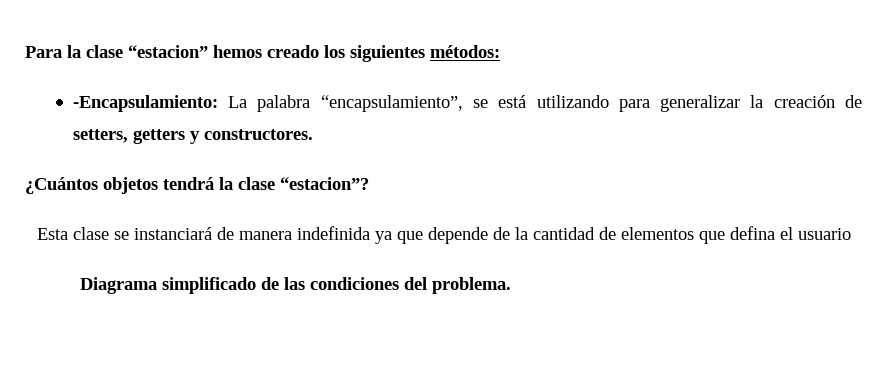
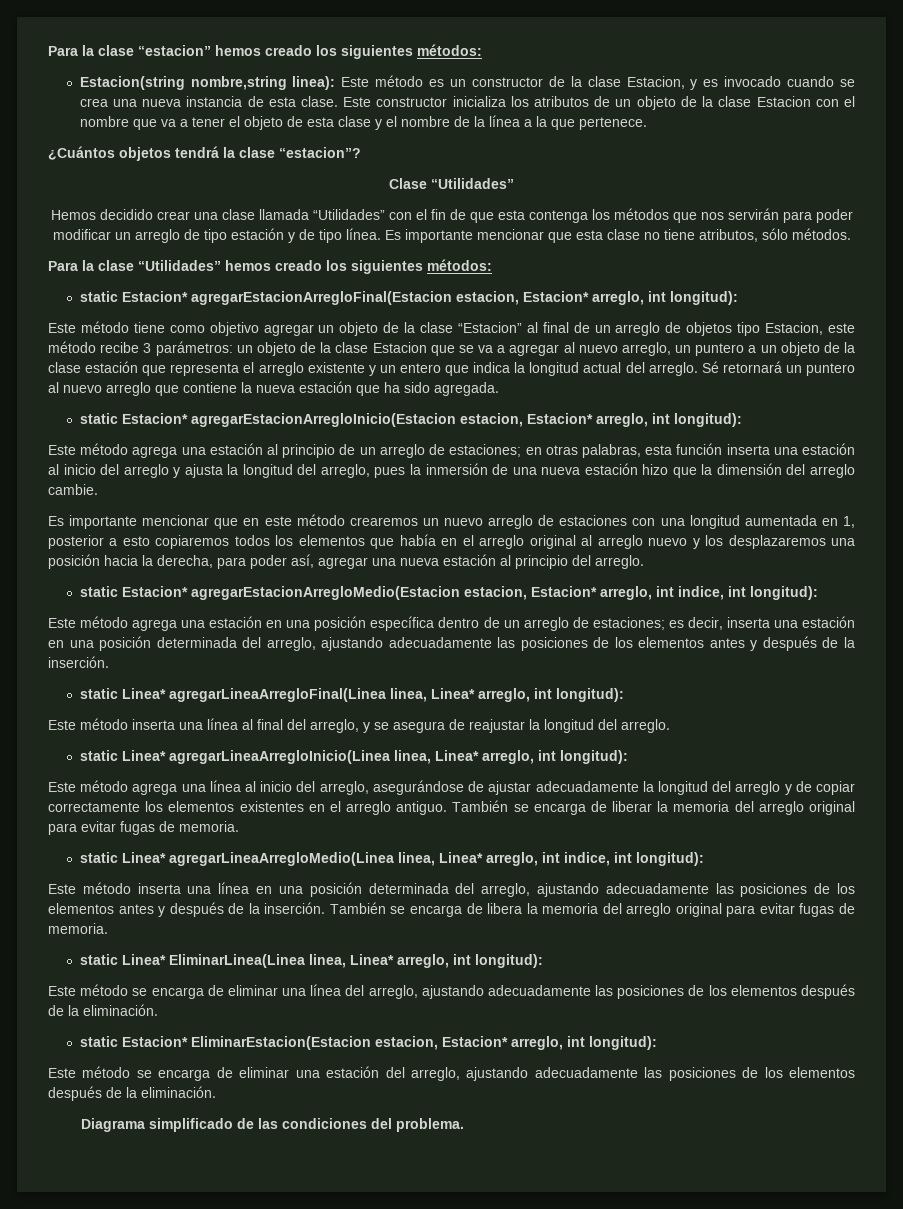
- -Encapsulamiento: La palabra “encapsulamiento”, se está utilizando para generalizar la creación de setters, getters y constructores.
+ Estacion(string nombre,string linea): Este método es un constructor de la clase Estacion, y es invocado cuando se crea una nueva instancia de esta clase. Este constructor inicializa los atributos de un objeto de la clase Estacion con el nombre que va a tener el objeto de esta clase y el nombre de la línea a la que pertenece.
- Esta clase se instanciará de manera indefinida ya que depende de la cantidad de elementos que defina el usuario
+ Clase “Utilidades”
+ Hemos decidido crear una clase llamada “Utilidades” con el fin de que esta contenga los métodos que nos servirán para poder modificar un arreglo de tipo estación y de tipo línea. Es importante mencionar que esta clase no tiene atributos, sólo métodos.
+ Para la clase “Utilidades” hemos creado los siguientes métodos:
+ static Estacion* agregarEstacionArregloFinal(Estacion estacion, Estacion* arreglo, int longitud):
+ Este método tiene como objetivo agregar un objeto de la clase “Estacion” al final de un arreglo de objetos tipo Estacion, este método recibe 3 parámetros: un objeto de la clase Estacion que se va a agregar al nuevo arreglo, un puntero a un objeto de la clase estación que representa el arreglo existente y un entero que indica la longitud actual del arreglo. Sé retornará un puntero al nuevo arreglo que contiene la nueva estación que ha sido agregada.
+ static Estacion* agregarEstacionArregloInicio(Estacion estacion, Estacion* arreglo, int longitud):
+ Este método agrega una estación al principio de un arreglo de estaciones; en otras palabras, esta función inserta una estación al inicio del arreglo y ajusta la longitud del arreglo, pues la inmersión de una nueva estación hizo que la dimensión del arreglo cambie.
+ Es importante mencionar que en este método crearemos un nuevo arreglo de estaciones con una longitud aumentada en 1, posterior a esto copiaremos todos los elementos que había en el arreglo original al arreglo nuevo y los desplazaremos una posición hacia la derecha, para poder así, agregar una nueva estación al principio del arreglo.
+ static Estacion* agregarEstacionArregloMedio(Estacion estacion, Estacion* arreglo, int indice, int longitud):
+ Este método agrega una estación en una posición específica dentro de un arreglo de estaciones; es decir, inserta una estación en una posición determinada del arreglo, ajustando adecuadamente las posiciones de los elementos antes y después de la inserción.
+ static Linea* agregarLineaArregloFinal(Linea linea, Linea* arreglo, int longitud):
+ Este método inserta una línea al final del arreglo, y se asegura de reajustar la longitud del arreglo.
+ static Linea* agregarLineaArregloInicio(Linea linea, Linea* arreglo, int longitud):
+ Este método agrega una línea al inicio del arreglo, asegurándose de ajustar adecuadamente la longitud del arreglo y de copiar correctamente los elementos existentes en el arreglo antiguo. También se encarga de liberar la memoria del arreglo original para evitar fugas de memoria.
+ static Linea* agregarLineaArregloMedio(Linea linea, Linea* arreglo, int indice, int longitud):
+ Este método inserta una línea en una posición determinada del arreglo, ajustando adecuadamente las posiciones de los elementos antes y después de la inserción. También se encarga de libera la memoria del arreglo original para evitar fugas de memoria.
+ static Linea* EliminarLinea(Linea linea, Linea* arreglo, int longitud):
+ Este método se encarga de eliminar una línea del arreglo, ajustando adecuadamente las posiciones de los elementos después de la eliminación.
+ static Estacion* EliminarEstacion(Estacion estacion, Estacion* arreglo, int longitud):
+ Este método se encarga de eliminar una estación del arreglo, ajustando adecuadamente las posiciones de los elementos después de la eliminación.

